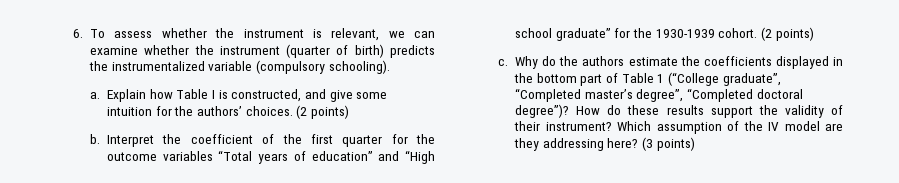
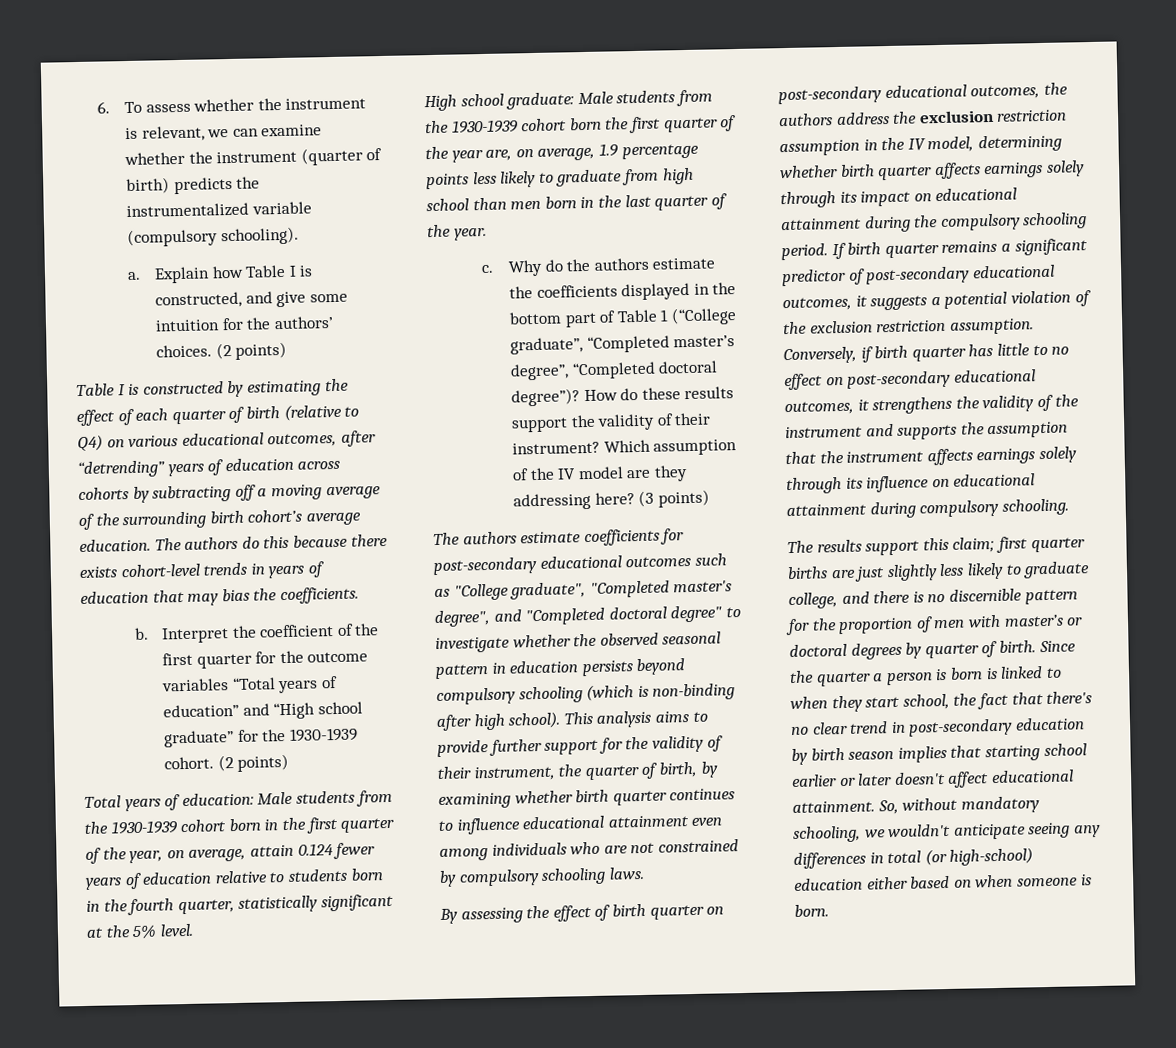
+ Table I is constructed by estimating the effect of each quarter of birth (relative to Q4) on various educational outcomes, after “detrending” years of education across cohorts by subtracting off a moving average of the surrounding birth cohort’s average education. The authors do this because there exists cohort-level trends in years of education that may bias the coefficients.
+ Total years of education: Male students from the 1930-1939 cohort born in the first quarter of the year, on average, attain 0.124 fewer years of education relative to students born in the fourth quarter, statistically significant at the 5% level.
+ High school graduate: Male students from the 1930-1939 cohort born the first quarter of the year are, on average, 1.9 percentage points less likely to graduate from high school than men born in the last quarter of the year.
+ The authors estimate coefficients for post-secondary educational outcomes such as "College graduate", "Completed master's degree", and "Completed doctoral degree" to investigate whether the observed seasonal pattern in education persists beyond compulsory schooling (which is non-binding after high school). This analysis aims to provide further support for the validity of their instrument, the quarter of birth, by examining whether birth quarter continues to influence educational attainment even among individuals who are not constrained by compulsory schooling laws.
+ By assessing the effect of birth quarter on post-secondary educational outcomes, the authors address the exclusion restriction assumption in the IV model, determining whether birth quarter affects earnings solely through its impact on educational attainment during the compulsory schooling period. If birth quarter remains a significant predictor of post-secondary educational outcomes, it suggests a potential violation of the exclusion restriction assumption. Conversely, if birth quarter has little to no effect on post-secondary educational outcomes, it strengthens the validity of the instrument and supports the assumption that the instrument affects earnings solely through its influence on educational attainment during compulsory schooling.
+ The results support this claim; first quarter births are just slightly less likely to graduate college, and there is no discernible pattern for the proportion of men with master’s or doctoral degrees by quarter of birth. Since the quarter a person is born is linked to when they start school, the fact that there's no clear trend in post-secondary education by birth season implies that starting school earlier or later doesn't affect educational attainment. So, without mandatory schooling, we wouldn't anticipate seeing any differences in total (or high-school) education either based on when someone is born.

